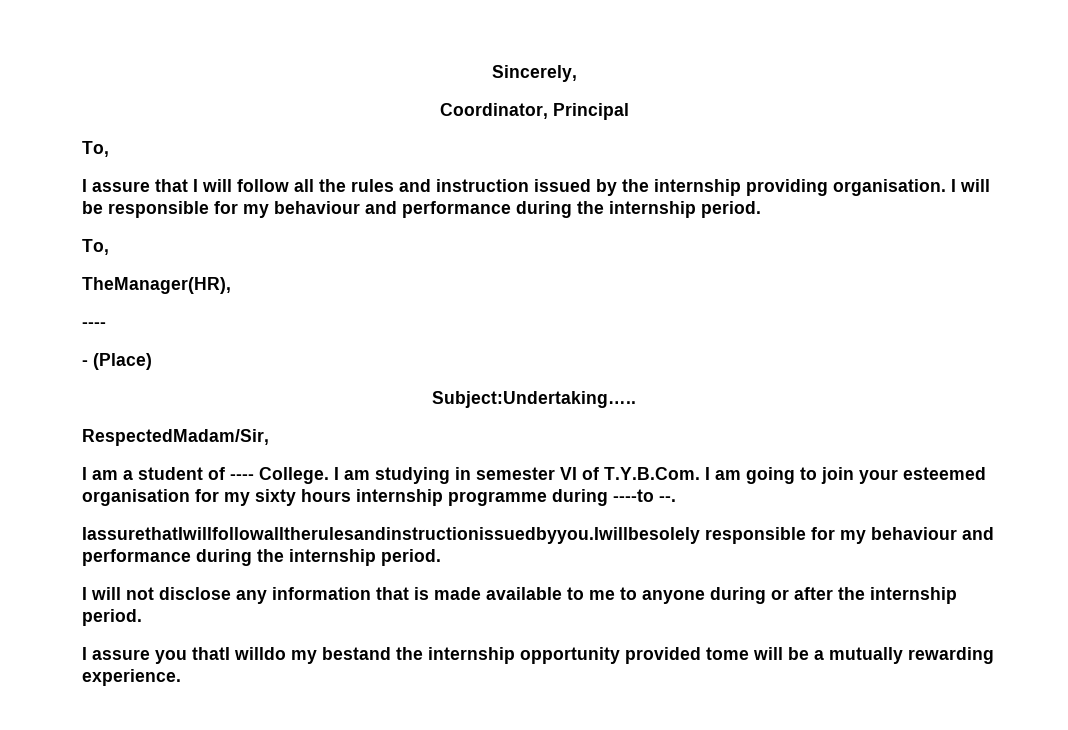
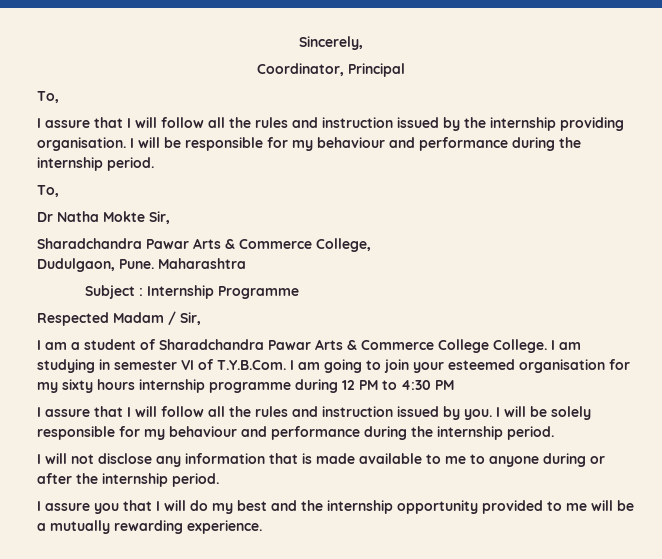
- TheManager(HR),
- ----
- - (Place)
- Subject:Undertaking…..
- RespectedMadam/Sir,
+ Dr Natha Mokte Sir,
+ Sharadchandra Pawar Arts & Commerce College,
+ Dudulgaon, Pune. Maharashtra
+ Subject : Internship Programme
+ Respected Madam / Sir,
- I am a student of ---- College.
+ I am a student of Sharadchandra Pawar Arts & Commerce College College.
- I am studying in semester VI of T.Y.B.Com. I am going to join your esteemed organisation for my sixty hours internship programme during ----to --.
- IassurethatIwillfollowalltherulesandinstructionissuedbyyou.Iwillbesolely responsible for my behaviour and performance during the internship period.
+ I am studying in semester VI of T.Y.B.Com. I am going to join your esteemed organisation for my sixty hours internship programme during 12 PM to 4:30 PM
+ I assure that I will follow all the rules and instruction issued by you. I will be solely responsible for my behaviour and performance during the internship period.
- I assure you thatI willdo my bestand the internship opportunity provided tome will be a mutually rewarding experience.
+ I assure you that I will do my best and the internship opportunity provided to me will be a mutually rewarding experience.

